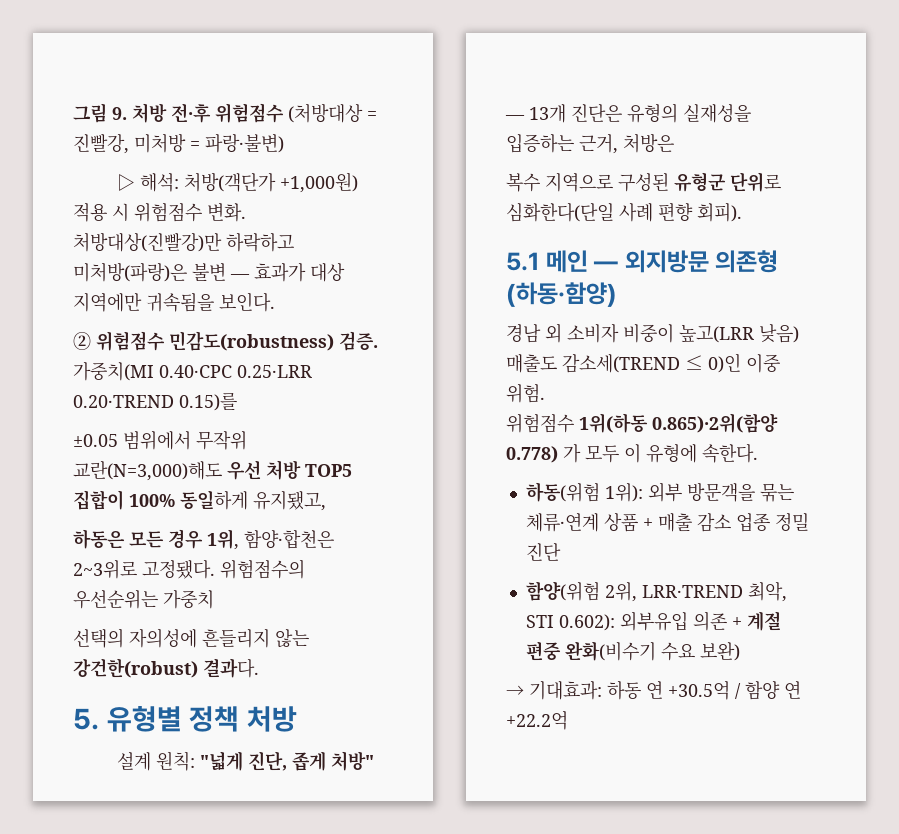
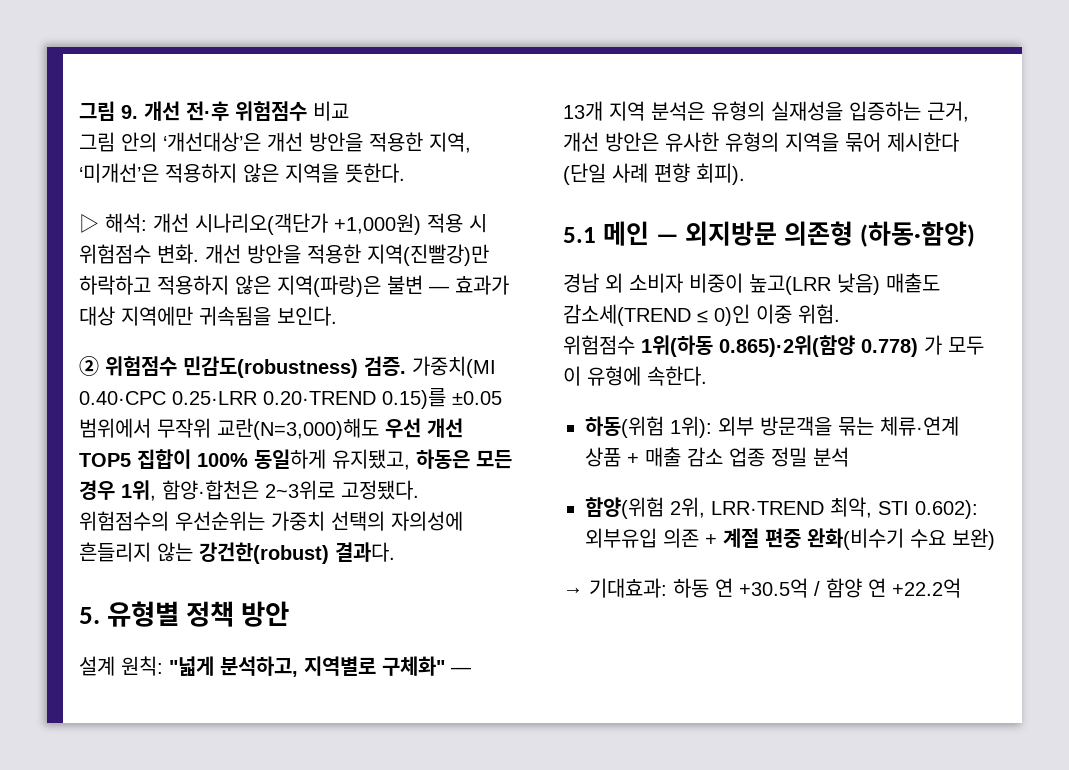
- 그림 9. 처방 전·후 위험점수 (처방대상 = 진빨강, 미처방 = 파랑·불변)
+ 그림 9. 개선 전·후 위험점수 비교
+ 그림 안의 ‘개선대상’은 개선 방안을 적용한 지역, ‘미개선’은 적용하지 않은 지역을 뜻한다.
- ▷ 해석: 처방(객단가 +1,000원) 적용 시 위험점수 변화.
+ ▷ 해석: 개선 시나리오(객단가 +1,000원) 적용 시 위험점수 변화.
- 처방대상(진빨강)만 하락하고 미처방(파랑)은 불변 — 효과가 대상 지역에만 귀속됨을 보인다.
+ 개선 방안을 적용한 지역(진빨강)만 하락하고 적용하지 않은 지역(파랑)은 불변 — 효과가 대상 지역에만 귀속됨을 보인다.
- 가중치(MI 0.40·CPC 0.25·LRR 0.20·TREND 0.15)를
- ±0.05 범위에서 무작위 교란(N=3,000)해도 우선 처방 TOP5 집합이 100% 동일하게 유지됐고,
- 하동은 모든 경우 1위, 함양·합천은 2~3위로 고정됐다.
+ 가중치(MI 0.40·CPC 0.25·LRR 0.20·TREND 0.15)를 ±0.05 범위에서 무작위 교란(N=3,000)해도 우선 개선 TOP5 집합이 100% 동일하게 유지됐고, 하동은 모든 경우 1위, 함양·합천은 2~3위로 고정됐다.
- 위험점수의 우선순위는 가중치
- 선택의 자의성에 흔들리지 않는 강건한(robust) 결과다.
+ 위험점수의 우선순위는 가중치 선택의 자의성에 흔들리지 않는 강건한(robust) 결과다.
- 5. 유형별 정책 처방
+ 5. 유형별 정책 방안
- 설계 원칙: "넓게 진단, 좁게 처방" — 13개 진단은 유형의 실재성을 입증하는 근거, 처방은
- 복수 지역으로 구성된 유형군 단위로 심화한다(단일 사례 편향 회피).
+ 설계 원칙: "넓게 분석하고, 지역별로 구체화" — 13개 지역 분석은 유형의 실재성을 입증하는 근거, 개선 방안은 유사한 유형의 지역을 묶어 제시한다 (단일 사례 편향 회피).
- 하동(위험 1위): 외부 방문객을 묶는 체류·연계 상품 + 매출 감소 업종 정밀 진단
+ 하동(위험 1위): 외부 방문객을 묶는 체류·연계 상품 + 매출 감소 업종 정밀 분석

